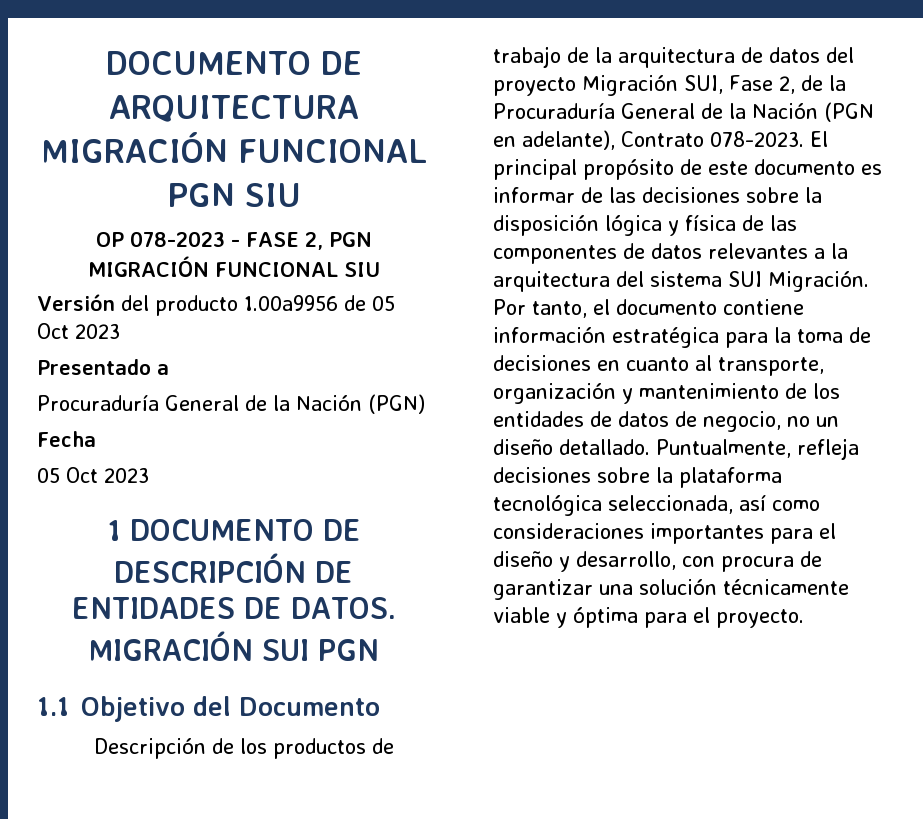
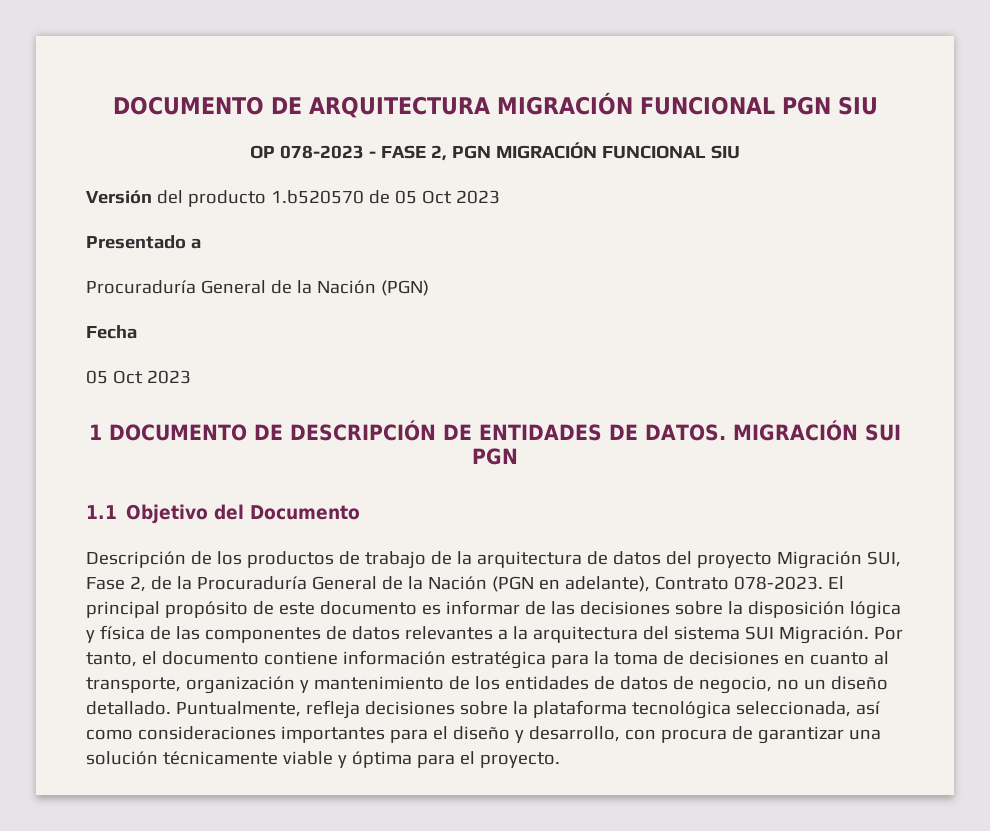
- Versión del producto 1.00a9956 de 05 Oct 2023
+ Versión del producto 1.b520570 de 05 Oct 2023

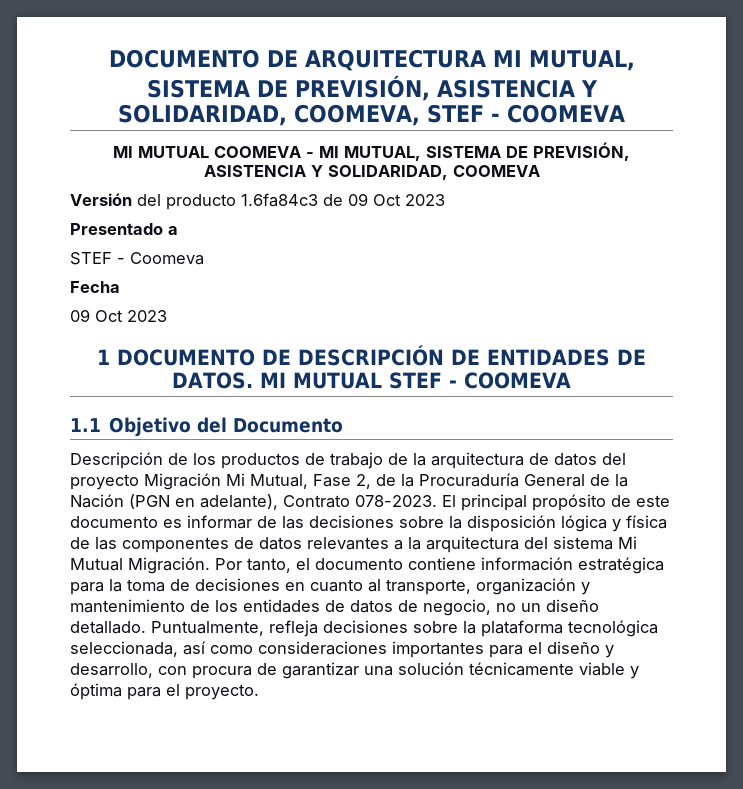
- DOCUMENTO DE ARQUITECTURA MIGRACIÓN FUNCIONAL PGN SIU
- OP 078-2023 - FASE 2, PGN MIGRACIÓN FUNCIONAL SIU
+ DOCUMENTO DE ARQUITECTURA MI MUTUAL, SISTEMA DE PREVISIÓN, ASISTENCIA Y SOLIDARIDAD, COOMEVA, STEF - COOMEVA
+ MI MUTUAL COOMEVA - MI MUTUAL, SISTEMA DE PREVISIÓN, ASISTENCIA Y SOLIDARIDAD, COOMEVA
- Versión del producto 1.b520570 de 05 Oct 2023
+ Versión del producto 1.6fa84c3 de 09 Oct 2023
- Procuraduría General de la Nación (PGN)
+ STEF - Coomeva
  Fecha
- 05 Oct 2023
+ 09 Oct 2023
- MIGRACIÓN SUI PGN
+ MI MUTUAL STEF - COOMEVA
- Descripción de los productos de trabajo de la arquitectura de datos del proyecto Migración SUI, Fase 2, de la Procuraduría General de la Nación (PGN en adelante), Contrato 078-2023.
+ Descripción de los productos de trabajo de la arquitectura de datos del proyecto Migración Mi Mutual, Fase 2, de la Procuraduría General de la Nación (PGN en adelante), Contrato 078-2023.
- El principal propósito de este documento es informar de las decisiones sobre la disposición lógica y física de las componentes de datos relevantes a la arquitectura del sistema SUI Migración.
+ El principal propósito de este documento es informar de las decisiones sobre la disposición lógica y física de las componentes de datos relevantes a la arquitectura del sistema Mi Mutual Migración.

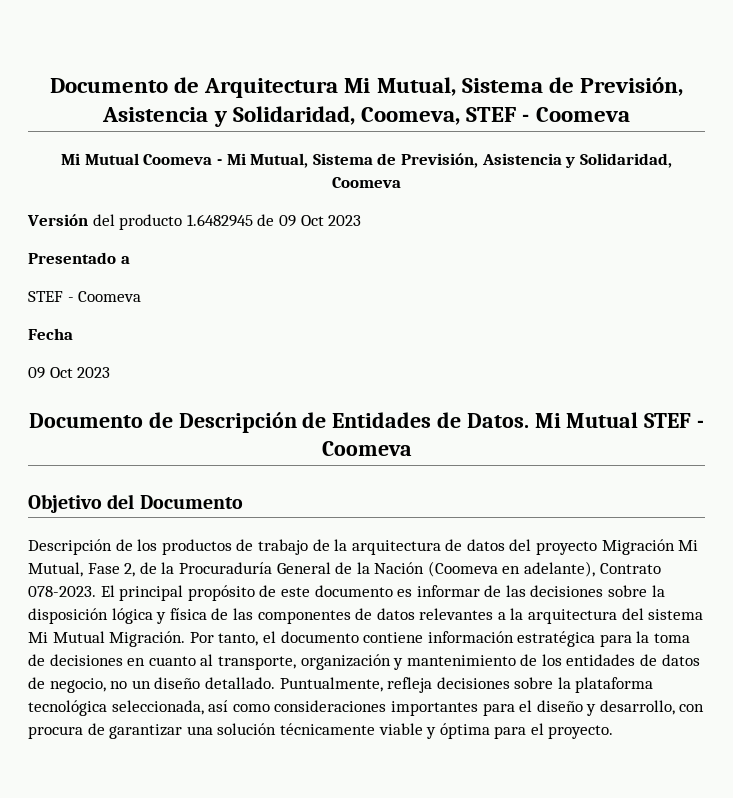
- DOCUMENTO DE ARQUITECTURA MI MUTUAL, SISTEMA DE PREVISIÓN, ASISTENCIA Y SOLIDARIDAD, COOMEVA, STEF - COOMEVA
- MI MUTUAL COOMEVA - MI MUTUAL, SISTEMA DE PREVISIÓN, ASISTENCIA Y SOLIDARIDAD, COOMEVA
+ Documento de Arquitectura Mi Mutual, Sistema de Previsión, Asistencia y Solidaridad, Coomeva, STEF - Coomeva
+ Mi Mutual Coomeva - Mi Mutual, Sistema de Previsión, Asistencia y Solidaridad, Coomeva
- Versión del producto 1.6fa84c3 de 09 Oct 2023
+ Versión del producto 1.6482945 de 09 Oct 2023
- 1 DOCUMENTO DE DESCRIPCIÓN DE ENTIDADES DE DATOS. MI MUTUAL STEF - COOMEVA
- 1.1 Objetivo del Documento
+ Documento de Descripción de Entidades de Datos. Mi Mutual STEF - Coomeva
+ Objetivo del Documento
- Descripción de los productos de trabajo de la arquitectura de datos del proyecto Migración Mi Mutual, Fase 2, de la Procuraduría General de la Nación (PGN en adelante), Contrato 078-2023.
+ Descripción de los productos de trabajo de la arquitectura de datos del proyecto Migración Mi Mutual, Fase 2, de la Procuraduría General de la Nación (Coomeva en adelante), Contrato 078-2023.

